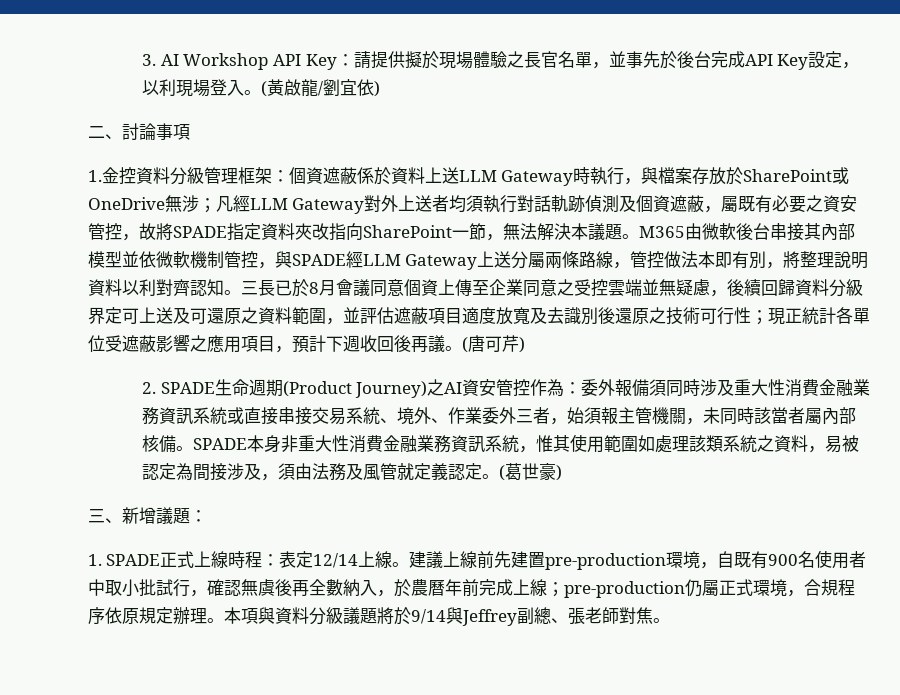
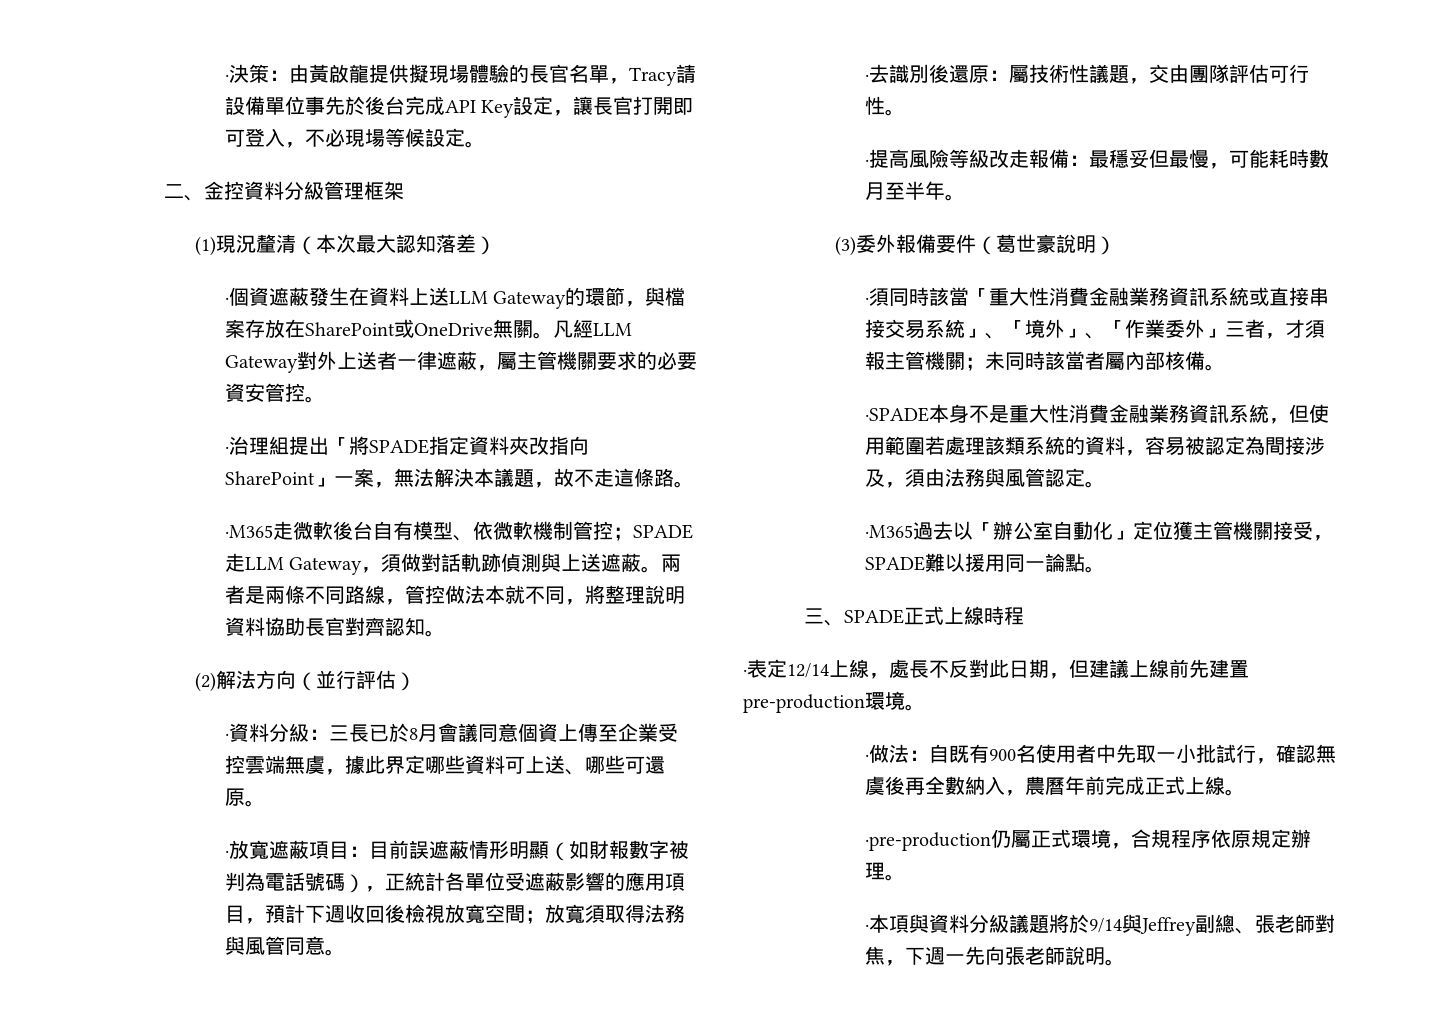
- 3. AI Workshop API Key：請提供擬於現場體驗之長官名單，並事先於後台完成API Key設定，以利現場登入。(黃啟龍/劉宜依)
- 二、討論事項
- 1.金控資料分級管理框架：個資遮蔽係於資料上送LLM Gateway時執行，與檔案存放於SharePoint或OneDrive無涉；
+ ‧決策：由黃啟龍提供擬現場體驗的長官名單，Tracy請設備單位事先於後台完成API Key設定，讓長官打開即可登入，不必現場等候設定。
+ 二、金控資料分級管理框架
+ (1)現況釐清（本次最大認知落差）
+ ‧個資遮蔽發生在資料上送LLM Gateway的環節，與檔案存放在SharePoint或OneDrive無關。
- 凡經LLM Gateway對外上送者均須執行對話軌跡偵測及個資遮蔽，屬既有必要之資安管控，故將SPADE指定資料夾改指向SharePoint一節，無法解決本議題。M365由微軟後台串接其內部模型並依微軟機制管控，與SPADE經LLM Gateway上送分屬兩條路線，管控做法本即有別，將整理說明資料以利對齊認知。
+ 凡經LLM Gateway對外上送者一律遮蔽，屬主管機關要求的必要資安管控。
+ ‧治理組提出「將SPADE指定資料夾改指向SharePoint」一案，無法解決本議題，故不走這條路。
+ ‧M365走微軟後台自有模型、依微軟機制管控；SPADE走LLM Gateway，須做對話軌跡偵測與上送遮蔽。兩者是兩條不同路線，管控做法本就不同，將整理說明資料協助長官對齊認知。
+ (2)解法方向（並行評估）
+ ‧資料分級：
- 三長已於8月會議同意個資上傳至企業同意之受控雲端並無疑慮，後續回歸資料分級界定可上送及可還原之資料範圍，並評估遮蔽項目適度放寬及去識別後還原之技術可行性；現正統計各單位受遮蔽影響之應用項目，預計下週收回後再議。(唐可芹)
- 2. SPADE生命週期(Product Journey)之AI資安管控作為：委外報備須同時涉及重大性消費金融業務資訊系統或直接串接交易系統、境外、作業委外三者，始須報主管機關，未同時該當者屬內部核備。SPADE本身非重大性消費金融業務資訊系統，惟其使用範圍如處理該類系統之資料，易被認定為間接涉及，須由法務及風管就定義認定。(葛世豪)
- 三、新增議題：
- 1. SPADE正式上線時程：表定12/14上線。建議上線前先建置pre-production環境，自既有900名使用者中取小批試行，確認無虞後再全數納入，於農曆年前完成上線；pre-production仍屬正式環境，合規程序依原規定辦理。本項與資料分級議題將於9/14與Jeffrey副總、張老師對焦。
+ 三長已於8月會議同意個資上傳至企業受控雲端無虞，據此界定哪些資料可上送、哪些可還原。
+ ‧放寬遮蔽項目：目前誤遮蔽情形明顯（如財報數字被判為電話號碼），正統計各單位受遮蔽影響的應用項目，預計下週收回後檢視放寬空間；放寬須取得法務與風管同意。
+ ‧去識別後還原：屬技術性議題，交由團隊評估可行性。
+ ‧提高風險等級改走報備：最穩妥但最慢，可能耗時數月至半年。
+ (3)委外報備要件（葛世豪說明）
+ ‧須同時該當「重大性消費金融業務資訊系統或直接串接交易系統」、「境外」、「作業委外」三者，才須報主管機關；未同時該當者屬內部核備。
+ ‧SPADE本身不是重大性消費金融業務資訊系統，但使用範圍若處理該類系統的資料，容易被認定為間接涉及，須由法務與風管認定。
+ ‧M365過去以「辦公室自動化」定位獲主管機關接受，SPADE難以援用同一論點。
+ 三、SPADE正式上線時程
+ ‧表定12/14上線，處長不反對此日期，但建議上線前先建置pre-production環境。
+ ‧做法：自既有900名使用者中先取一小批試行，確認無虞後再全數納入，農曆年前完成正式上線。
+ ‧pre-production仍屬正式環境，合規程序依原規定辦理。
+ ‧本項與資料分級議題將於9/14與Jeffrey副總、張老師對焦，下週一先向張老師說明。

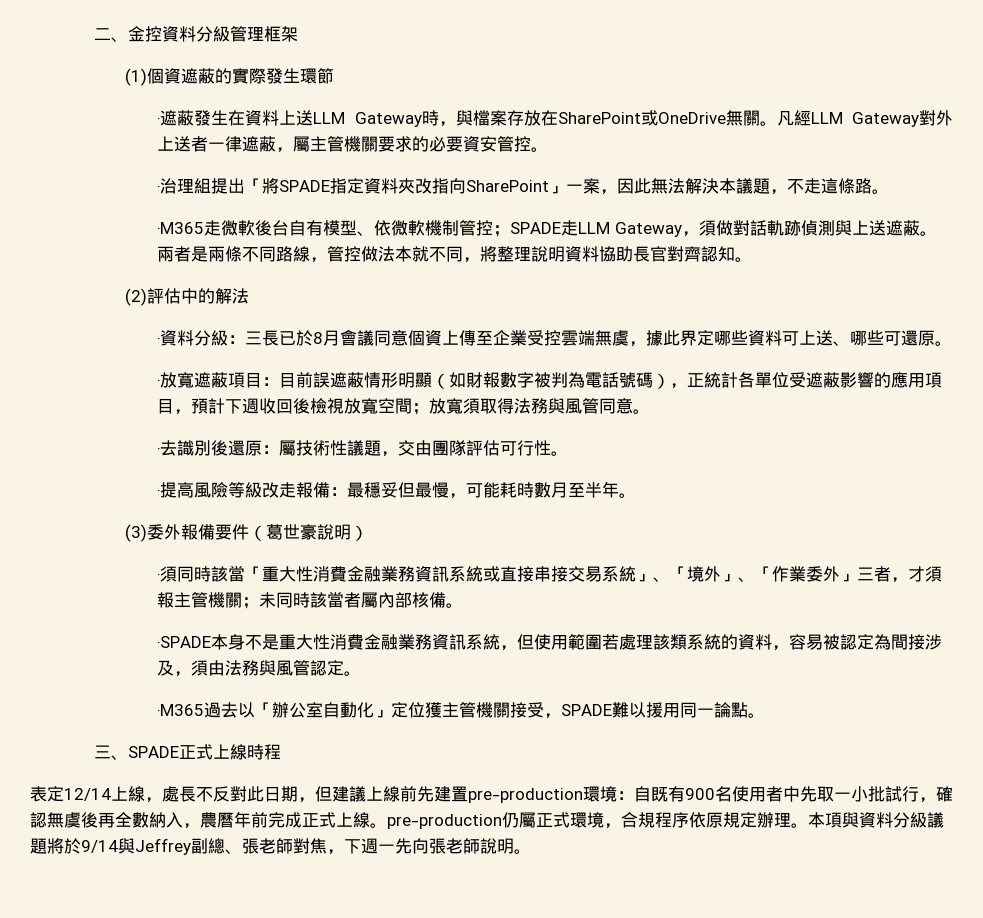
- ‧決策：由黃啟龍提供擬現場體驗的長官名單，Tracy請設備單位事先於後台完成API Key設定，讓長官打開即可登入，不必現場等候設定。
- (1)現況釐清（本次最大認知落差）
- ‧個資遮蔽發生在資料上送LLM Gateway的環節，與檔案存放在SharePoint或OneDrive無關。
+ (1)個資遮蔽的實際發生環節
+ ‧遮蔽發生在資料上送LLM Gateway時，與檔案存放在SharePoint或OneDrive無關。
- ‧治理組提出「將SPADE指定資料夾改指向SharePoint」一案，無法解決本議題，故不走這條路。
+ ‧治理組提出「將SPADE指定資料夾改指向SharePoint」一案，因此無法解決本議題，不走這條路。
- (2)解法方向（並行評估）
+ (2)評估中的解法
- ‧表定12/14上線，處長不反對此日期，但建議上線前先建置pre-production環境。
- ‧做法：
+ 表定12/14上線，處長不反對此日期，但建議上線前先建置pre-production環境：
- 自既有900名使用者中先取一小批試行，確認無虞後再全數納入，農曆年前完成正式上線。
- ‧pre-production仍屬正式環境，合規程序依原規定辦理。
- ‧本項與資料分級議題將於9/14與Jeffrey副總、張老師對焦，下週一先向張老師說明。
+ 自既有900名使用者中先取一小批試行，確認無虞後再全數納入，農曆年前完成正式上線。pre-production仍屬正式環境，合規程序依原規定辦理。本項與資料分級議題將於9/14與Jeffrey副總、張老師對焦，下週一先向張老師說明。

